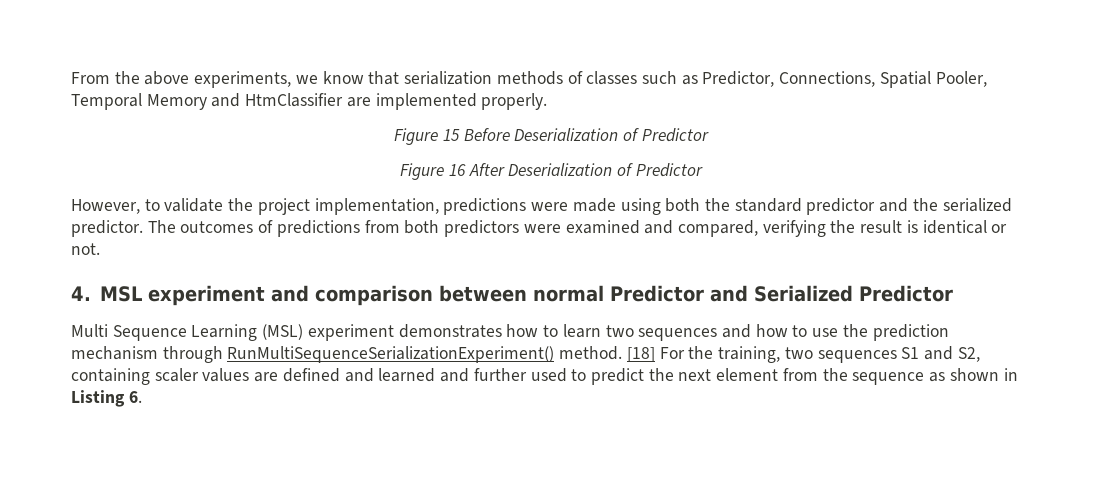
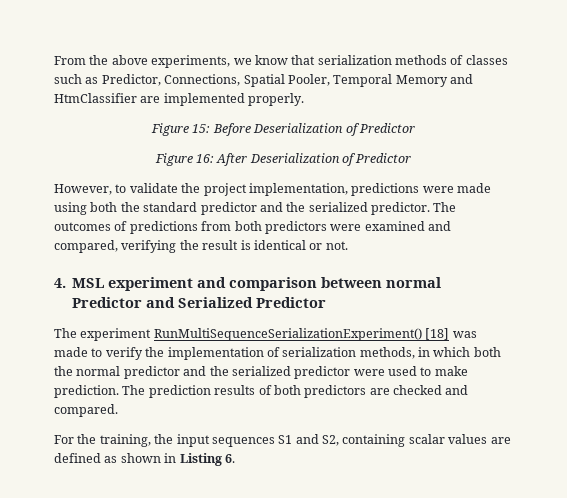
- Figure 15 Before Deserialization of Predictor
+ Figure 15: Before Deserialization of Predictor
- Figure 16 After Deserialization of Predictor
+ Figure 16: After Deserialization of Predictor
- Multi Sequence Learning (MSL) experiment demonstrates how to learn two sequences and how to use the prediction mechanism through RunMultiSequenceSerializationExperiment() method. [18] For the training, two sequences S1 and S2, containing scaler values are defined and learned and further used to predict the next element from the sequence as shown in Listing 6.
+ The experiment RunMultiSequenceSerializationExperiment() [18] was made to verify the implementation of serialization methods, in which both the normal predictor and the serialized predictor were used to make prediction. The prediction results of both predictors are checked and compared.
+ For the training, the input sequences S1 and S2, containing scalar values are defined as shown in Listing 6.

